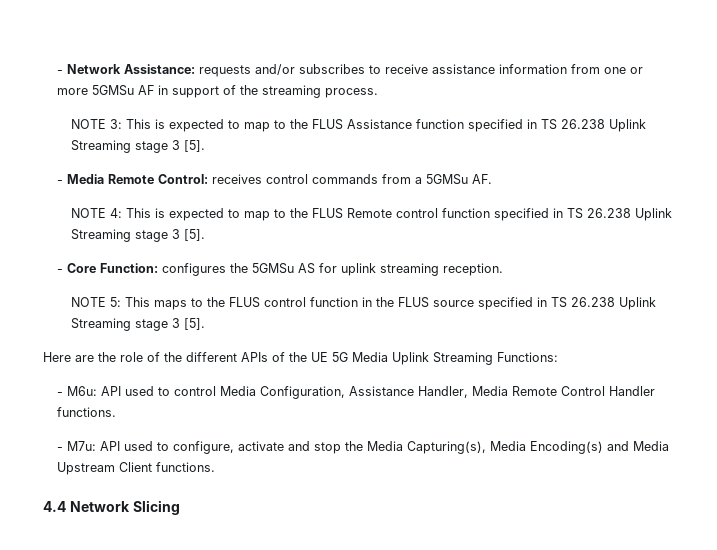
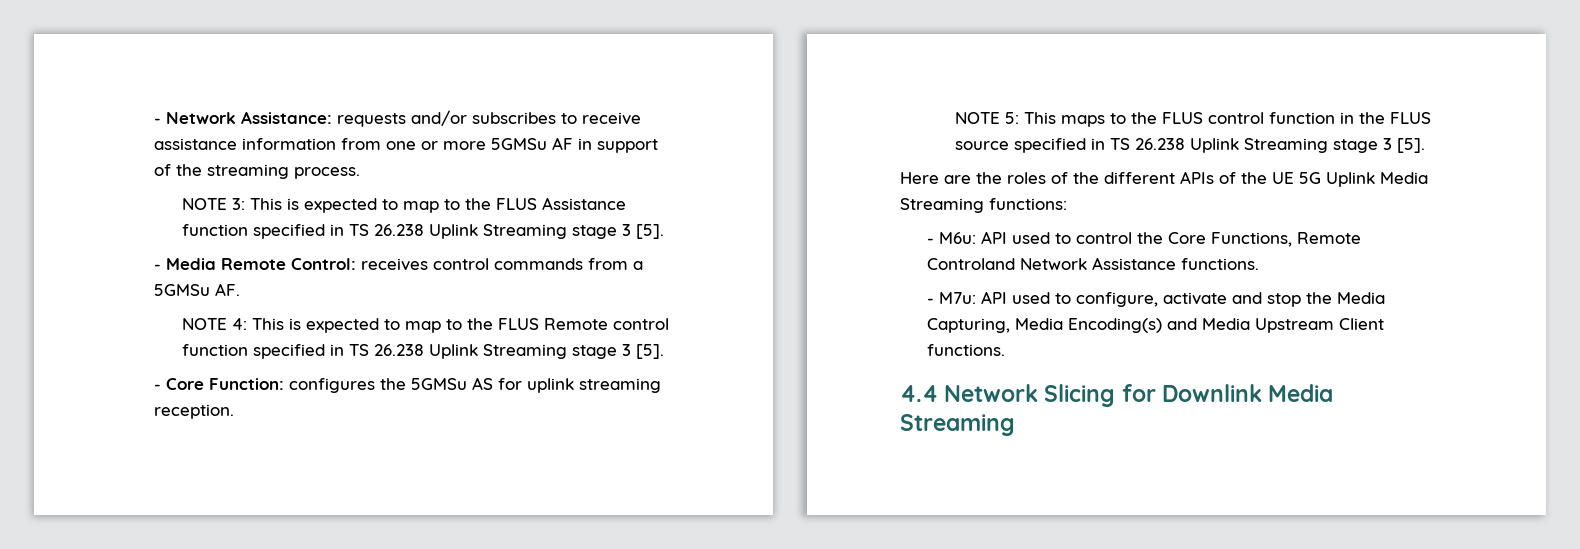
- Here are the role of the different APIs of the UE 5G Media Uplink Streaming Functions:
+ Here are the roles of the different APIs of the UE 5G Uplink Media Streaming functions:
- - M6u: API used to control Media Configuration, Assistance Handler, Media Remote Control Handler functions.
+ - M6u: API used to control the Core Functions, Remote Controland Network Assistance functions.
- - M7u: API used to configure, activate and stop the Media Capturing(s), Media Encoding(s) and Media Upstream Client functions.
+ - M7u: API used to configure, activate and stop the Media Capturing, Media Encoding(s) and Media Upstream Client functions.
- 4.4 Network Slicing
+ 4.4 Network Slicing for Downlink Media Streaming

